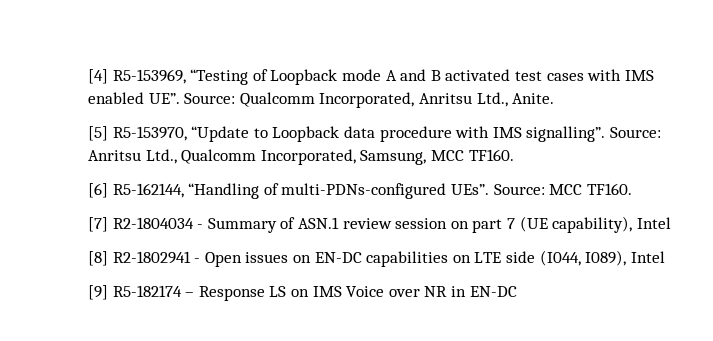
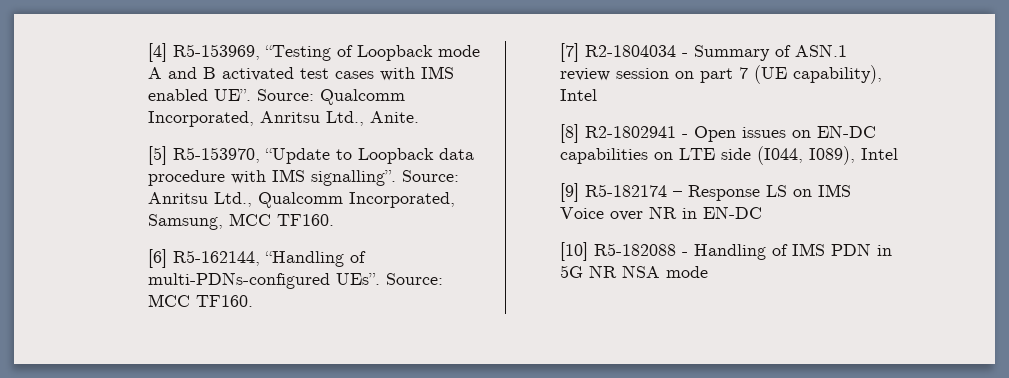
+ [10] R5-182088 - Handling of IMS PDN in 5G NR NSA mode

